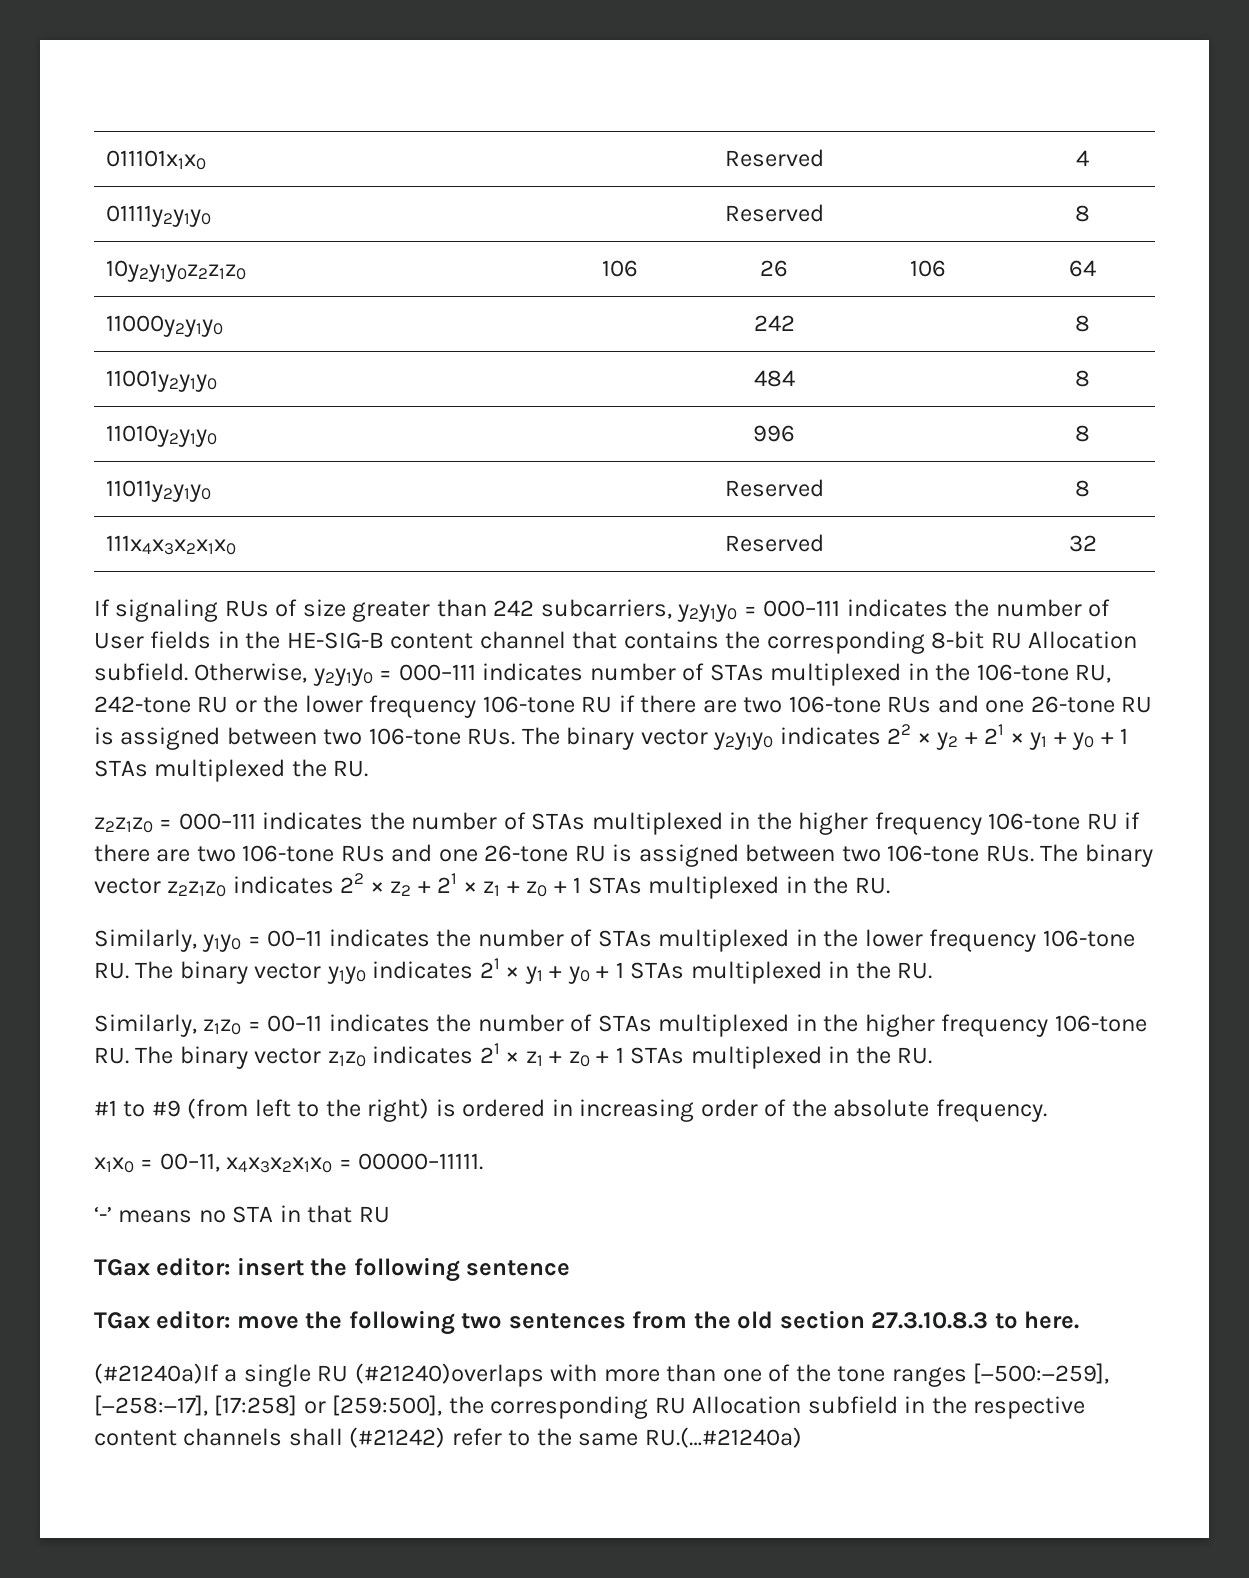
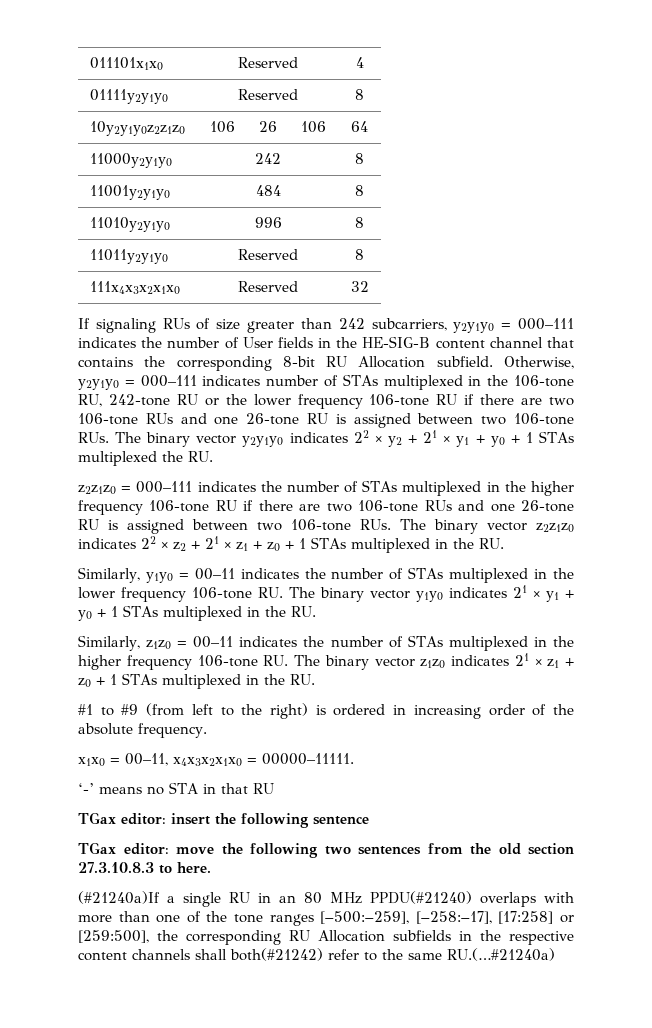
- (#21240a)If a single RU (#21240)overlaps with more than one of the tone ranges [−500:−259], [−258:−17], [17:258] or [259:500], the corresponding RU Allocation subfield in the respective content channels shall (#21242) refer to the same RU.(…#21240a)
+ (#21240a)If a single RU in an 80 MHz PPDU(#21240) overlaps with more than one of the tone ranges [−500:−259], [−258:−17], [17:258] or [259:500], the corresponding RU Allocation subfields in the respective content channels shall both(#21242) refer to the same RU.(…#21240a)

